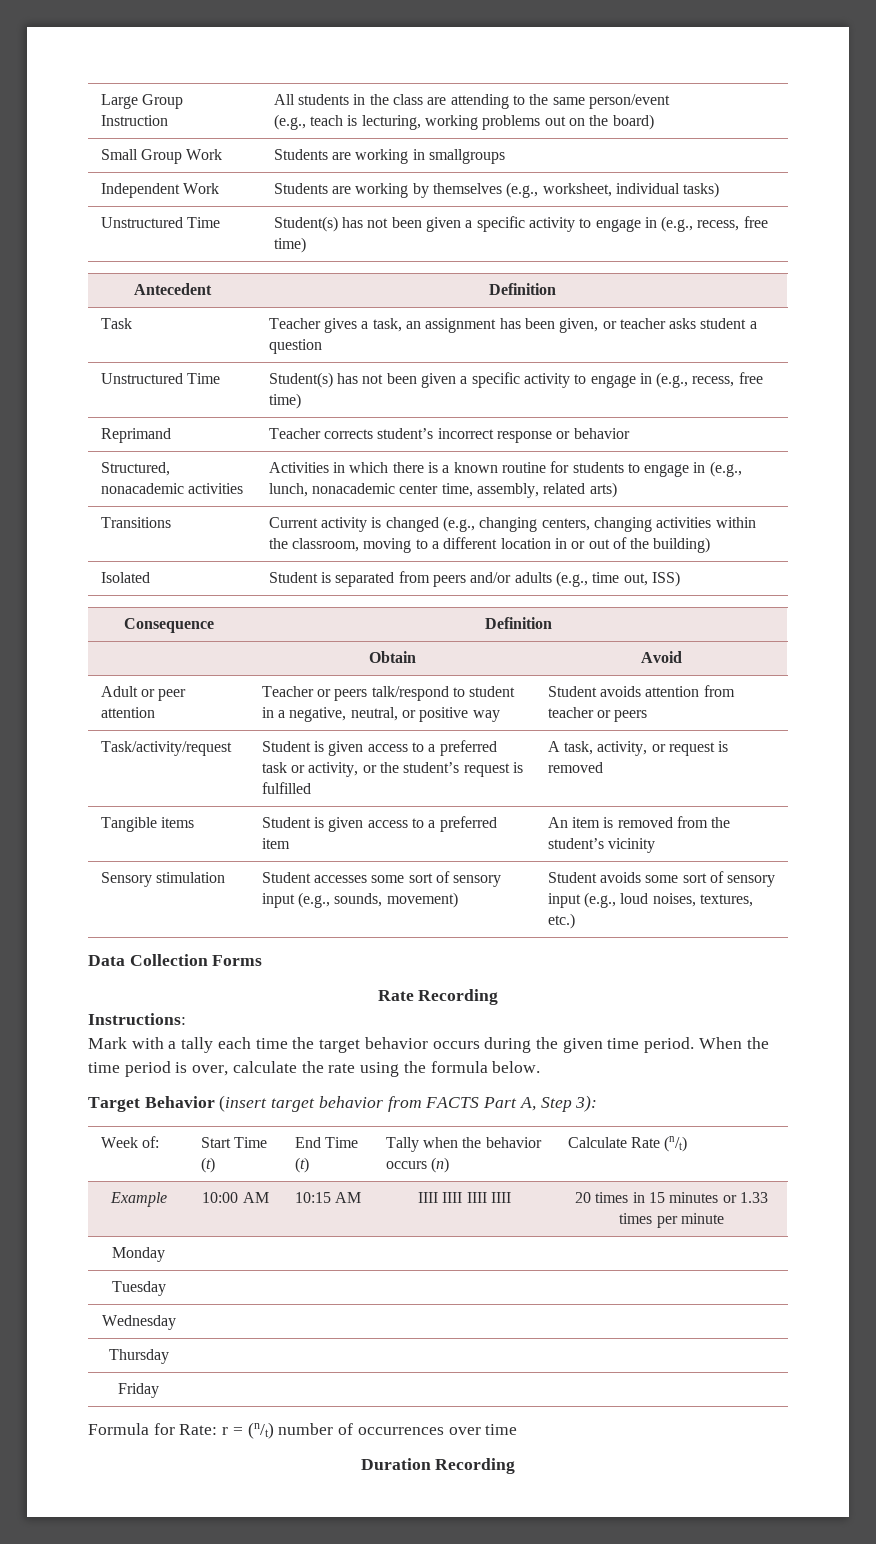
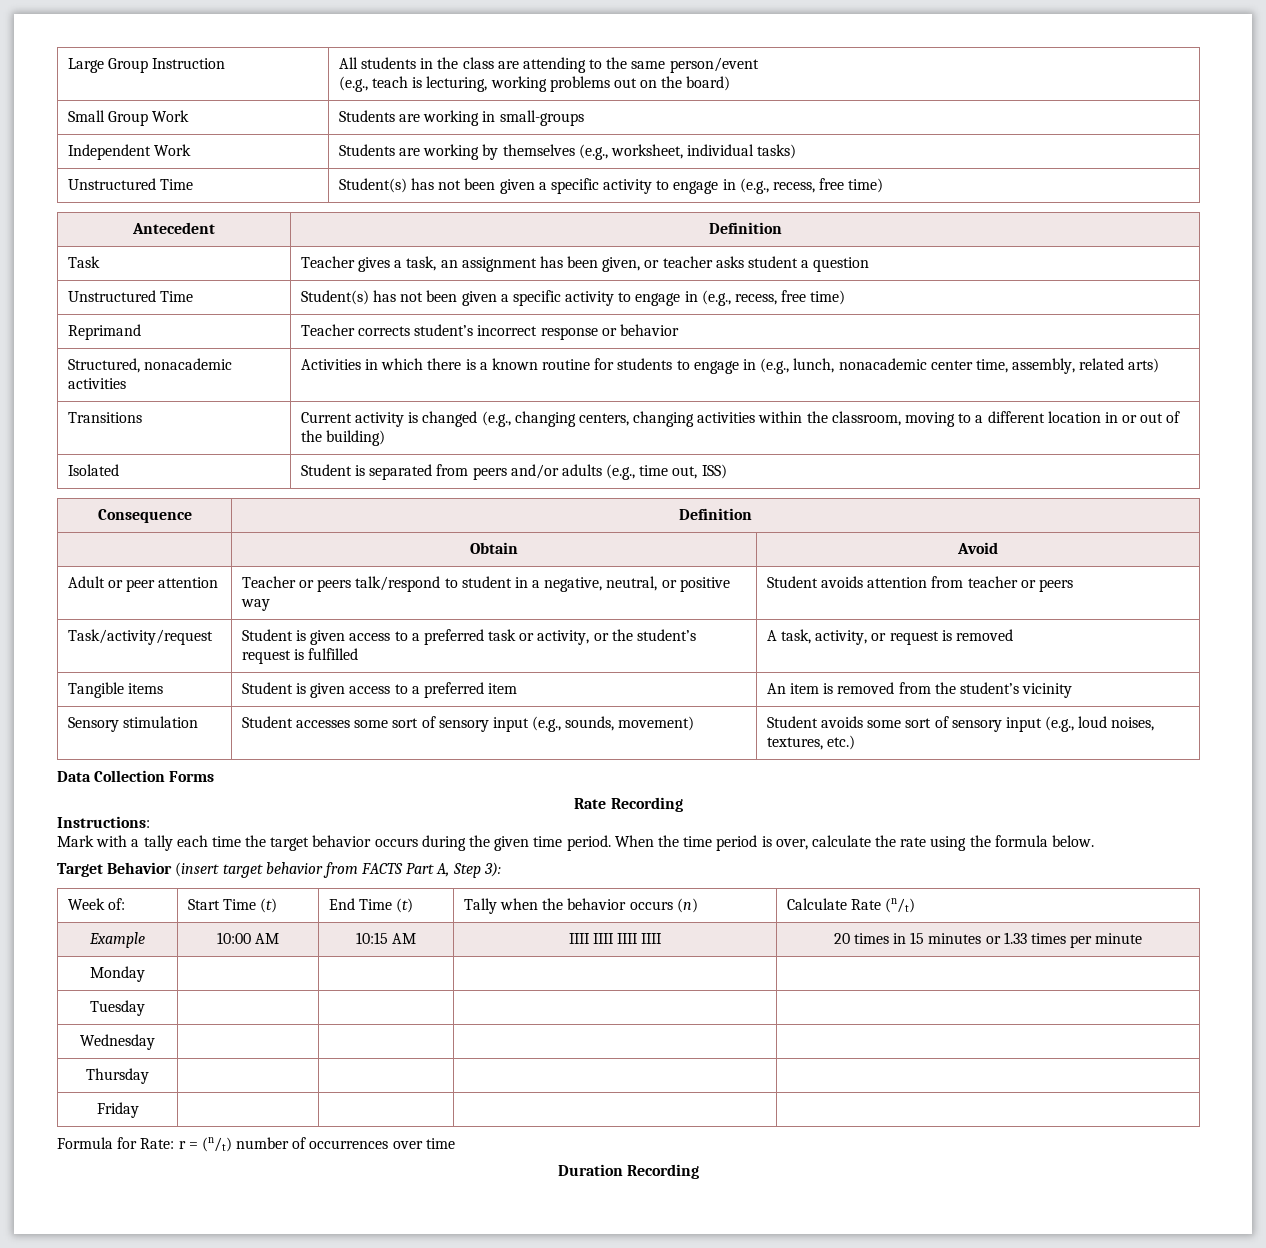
- Small Group Work | Students are working in smallgroups
+ Small Group Work | Students are working in small-groups

